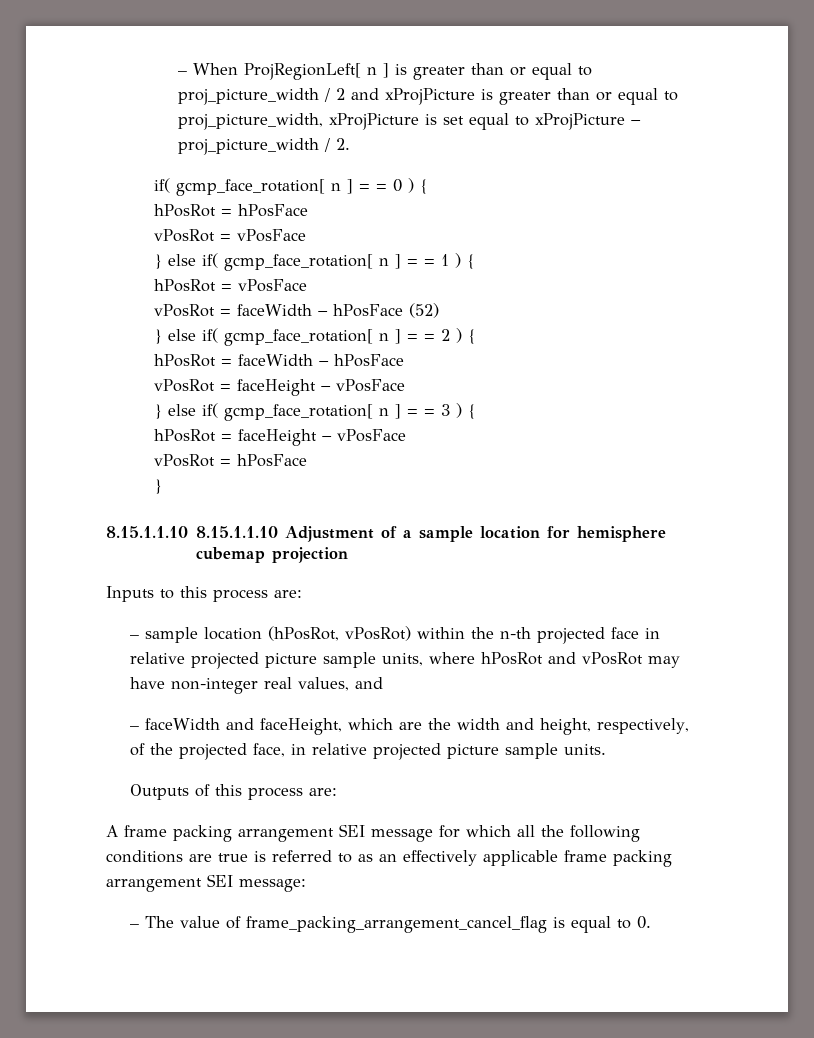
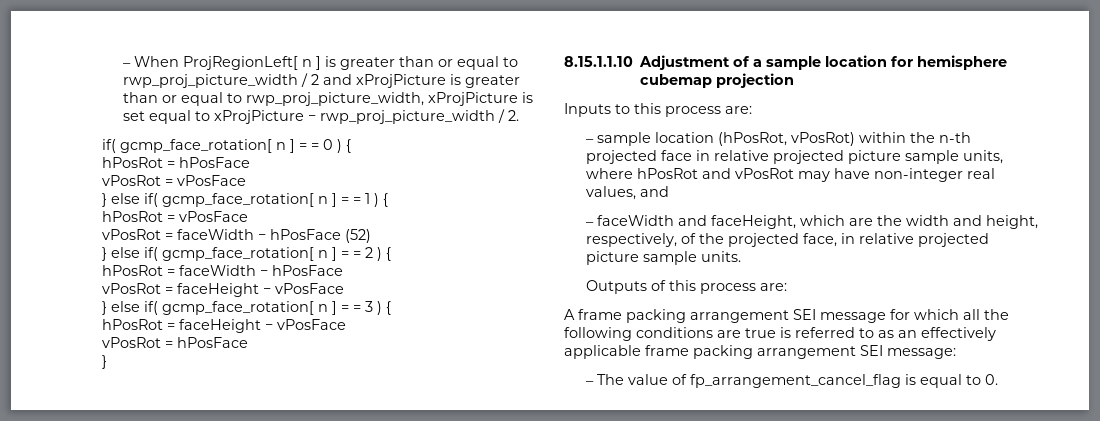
- – When ProjRegionLeft[ n ] is greater than or equal to proj_picture_width / 2 and xProjPicture is greater than or equal to proj_picture_width, xProjPicture is set equal to xProjPicture − proj_picture_width / 2.
+ – When ProjRegionLeft[ n ] is greater than or equal to rwp_proj_picture_width / 2 and xProjPicture is greater than or equal to rwp_proj_picture_width, xProjPicture is set equal to xProjPicture − rwp_proj_picture_width / 2.
- 8.15.1.1.10 8.15.1.1.10 Adjustment of a sample location for hemisphere cubemap projection
+ 8.15.1.1.10 Adjustment of a sample location for hemisphere cubemap projection
- – The value of frame_packing_arrangement_cancel_flag is equal to 0.
+ – The value of fp_arrangement_cancel_flag is equal to 0.

